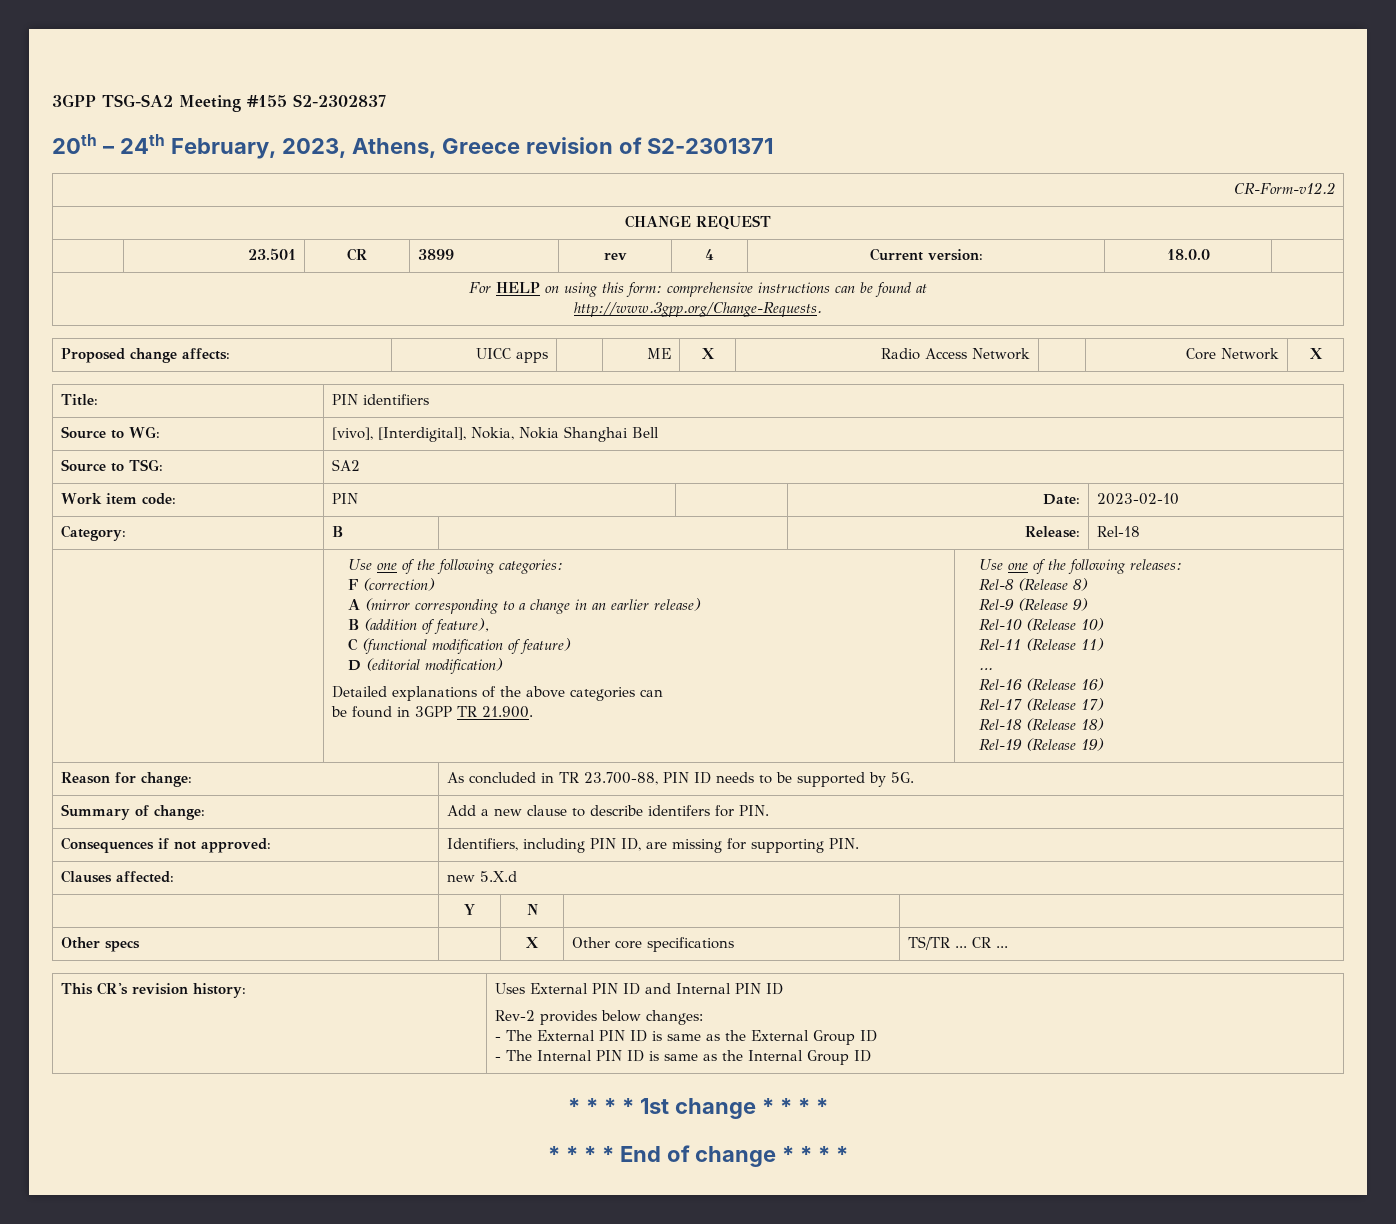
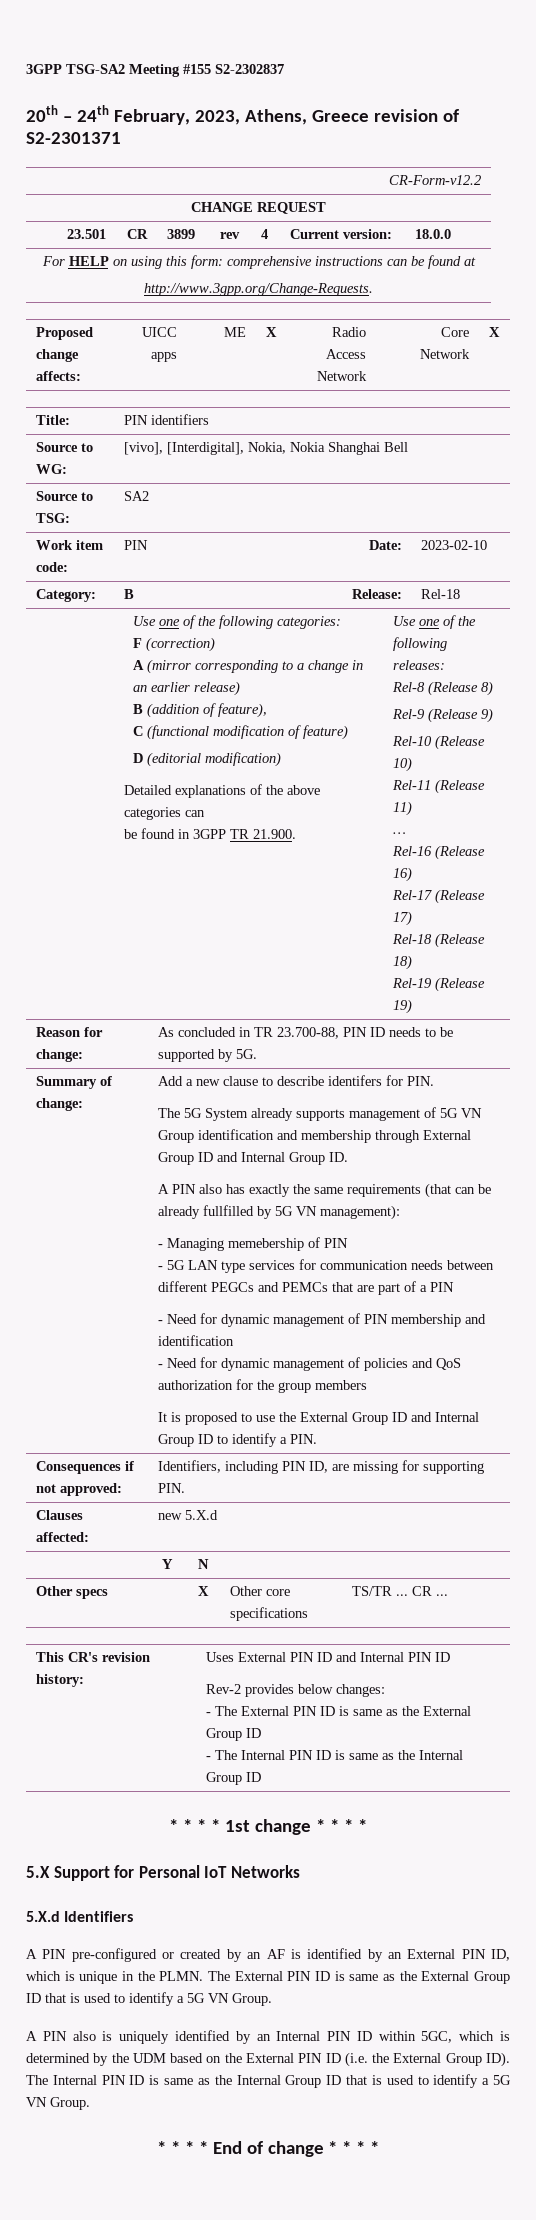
+ The 5G System already supports management of 5G VN Group identification and membership through External Group ID and Internal Group ID.
+ A PIN also has exactly the same requirements (that can be already fullfilled by 5G VN management):
+ - Managing memebership of PIN
+ - 5G LAN type services for communication needs between different PEGCs and PEMCs that are part of a PIN
+ - Need for dynamic management of PIN membership and identification
+ - Need for dynamic management of policies and QoS authorization for the group members
+ It is proposed to use the External Group ID and Internal Group ID to identify a PIN.
+ 5.X Support for Personal IoT Networks
+ 5.X.d Identifiers
+ A PIN pre-configured or created by an AF is identified by an External PIN ID, which is unique in the PLMN. The External PIN ID is same as the External Group ID that is used to identify a 5G VN Group.
+ A PIN also is uniquely identified by an Internal PIN ID within 5GC, which is determined by the UDM based on the External PIN ID (i.e. the External Group ID). The Internal PIN ID is same as the Internal Group ID that is used to identify a 5G VN Group.

